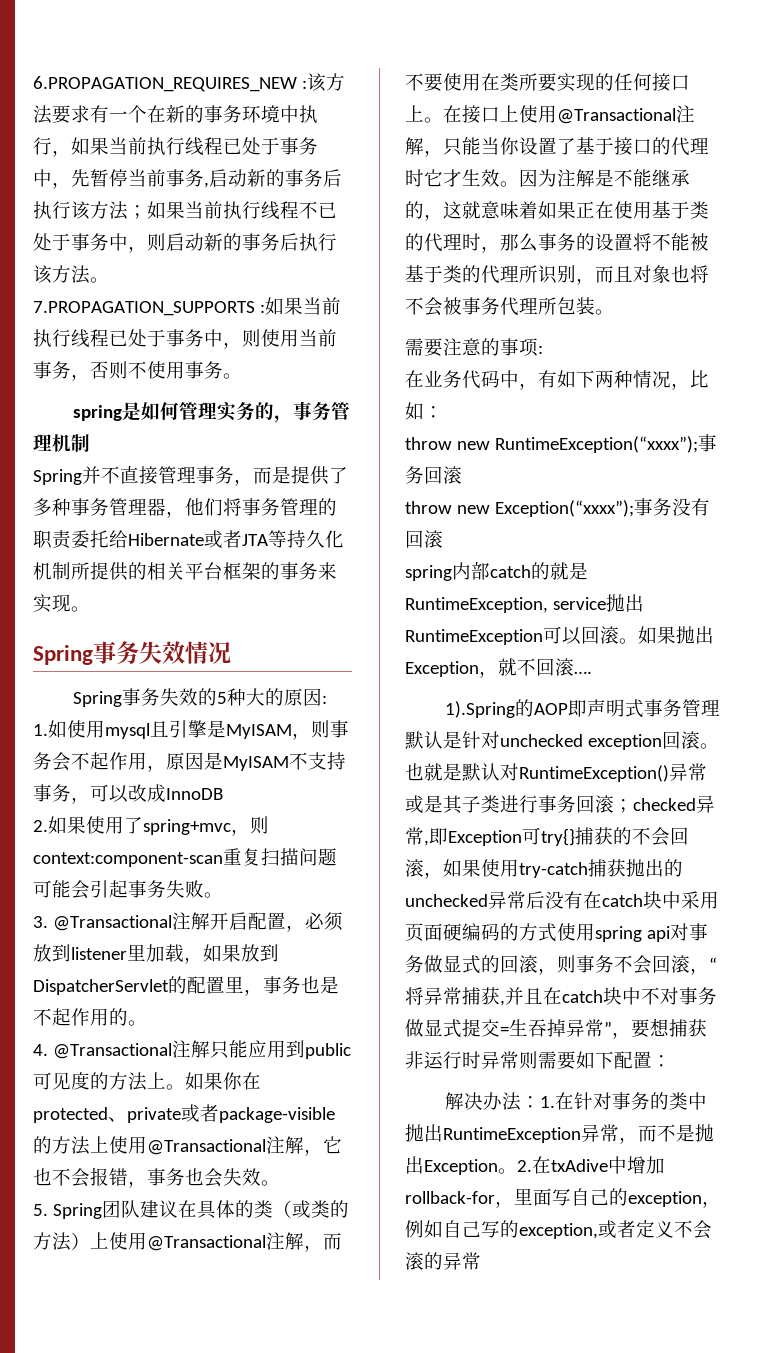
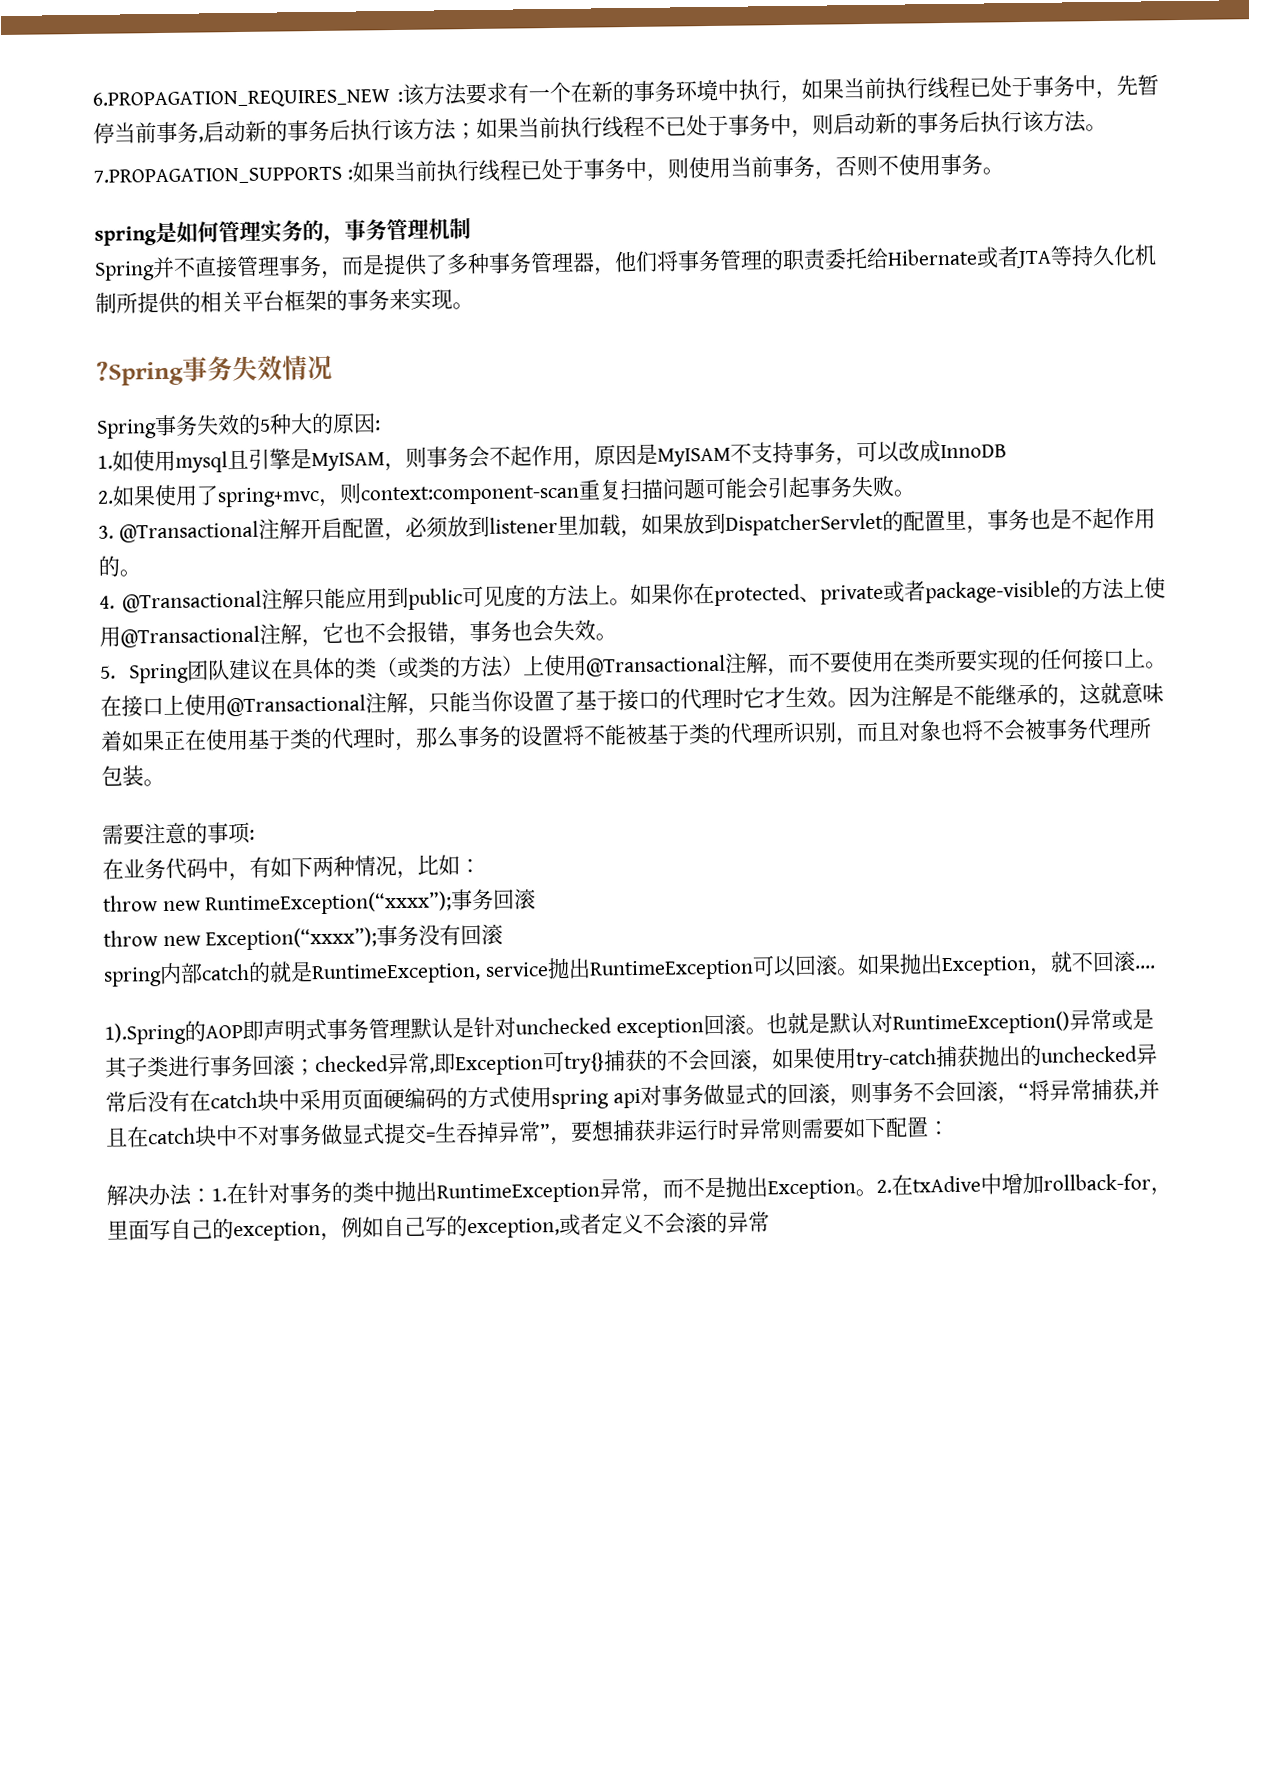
- Spring事务失效情况
+ ?Spring事务失效情况

